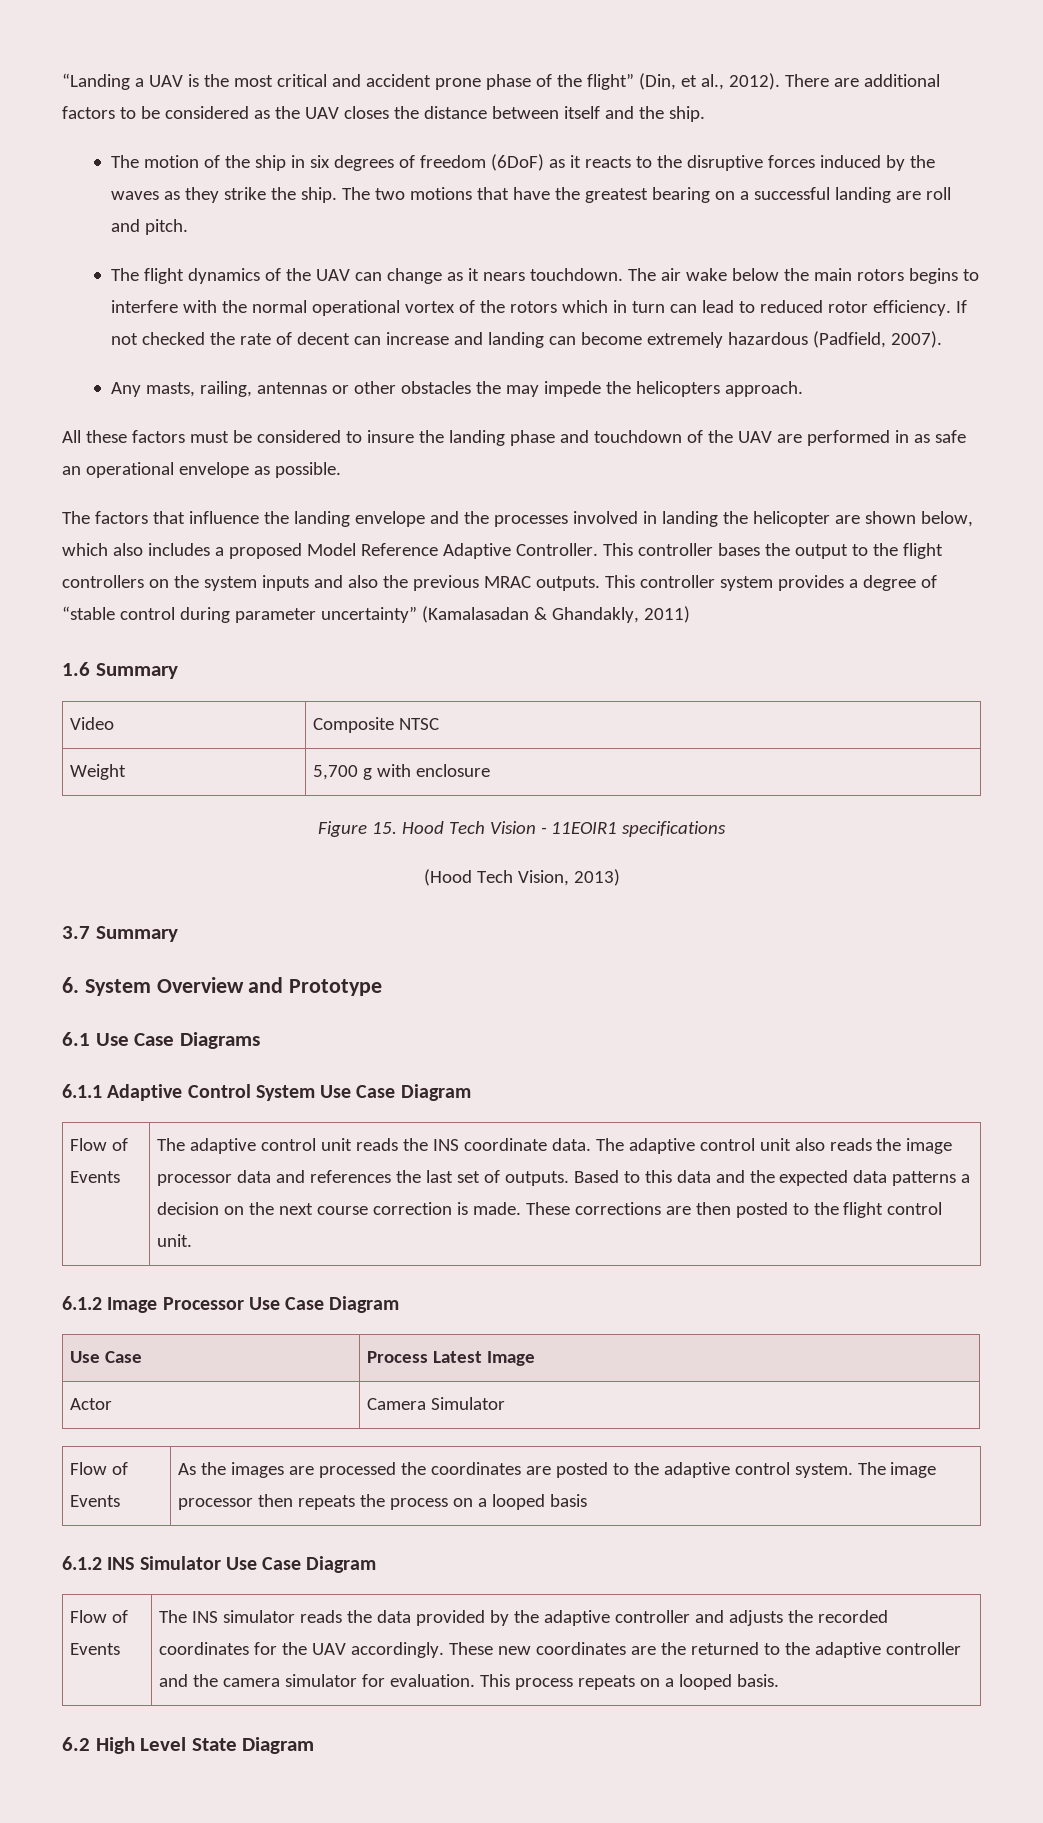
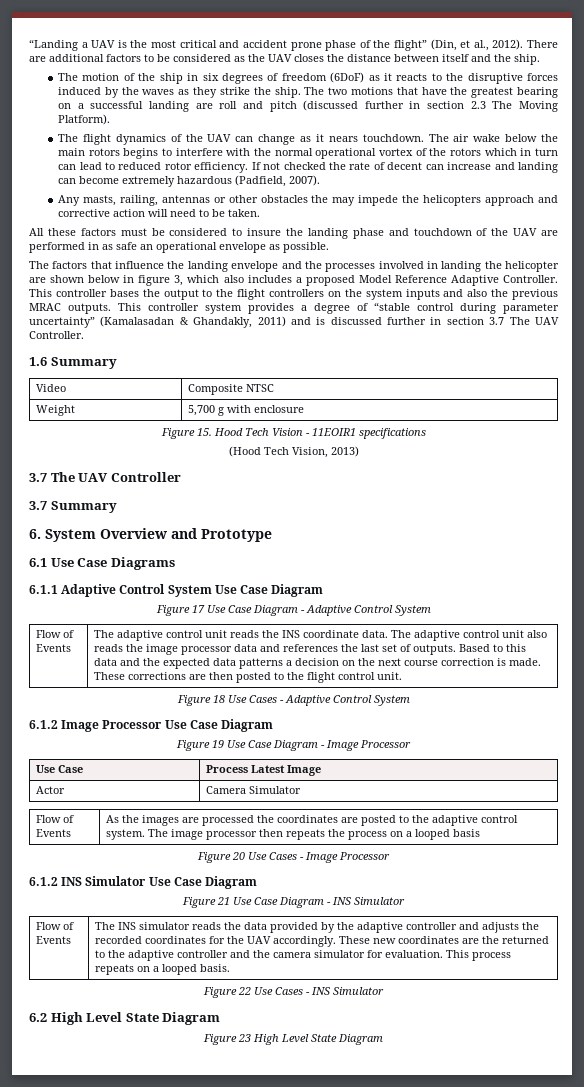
- The two motions that have the greatest bearing on a successful landing are roll and pitch.
+ The two motions that have the greatest bearing on a successful landing are roll and pitch (discussed further in section 2.3 The Moving Platform).
- Any masts, railing, antennas or other obstacles the may impede the helicopters approach.
+ Any masts, railing, antennas or other obstacles the may impede the helicopters approach and corrective action will need to be taken.
- The factors that influence the landing envelope and the processes involved in landing the helicopter are shown below, which also includes a proposed Model Reference Adaptive Controller.
+ The factors that influence the landing envelope and the processes involved in landing the helicopter are shown below in figure 3, which also includes a proposed Model Reference Adaptive Controller.
- This controller system provides a degree of “stable control during parameter uncertainty” (Kamalasadan & Ghandakly, 2011)
+ This controller system provides a degree of “stable control during parameter uncertainty” (Kamalasadan & Ghandakly, 2011) and is discussed further in section 3.7 The UAV Controller.
+ 3.7 The UAV Controller
+ Figure 17 Use Case Diagram - Adaptive Control System
+ Figure 18 Use Cases - Adaptive Control System
+ Figure 19 Use Case Diagram - Image Processor
+ Figure 20 Use Cases - Image Processor
+ Figure 21 Use Case Diagram - INS Simulator
+ Figure 22 Use Cases - INS Simulator
+ Figure 23 High Level State Diagram

